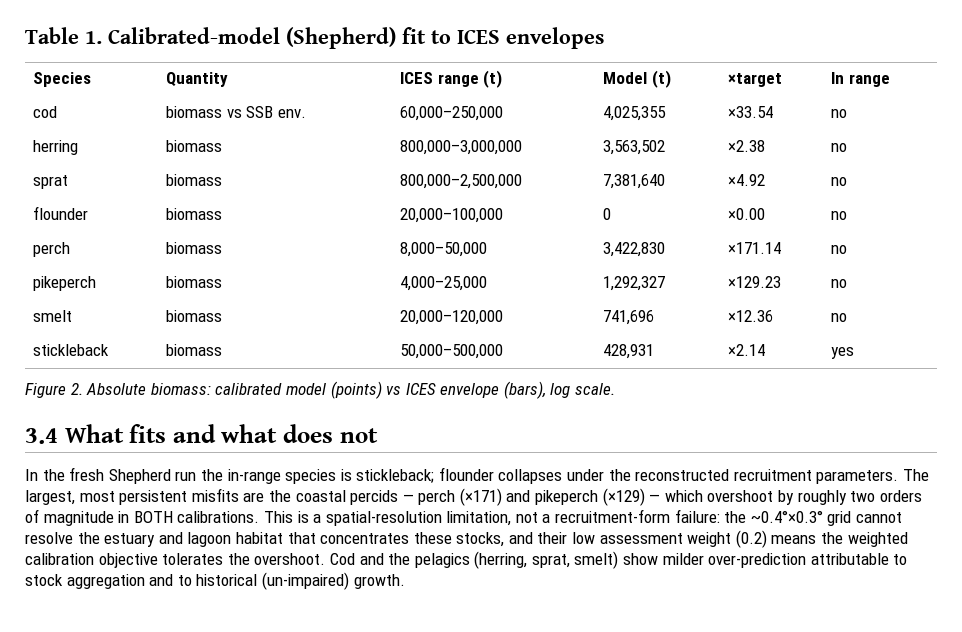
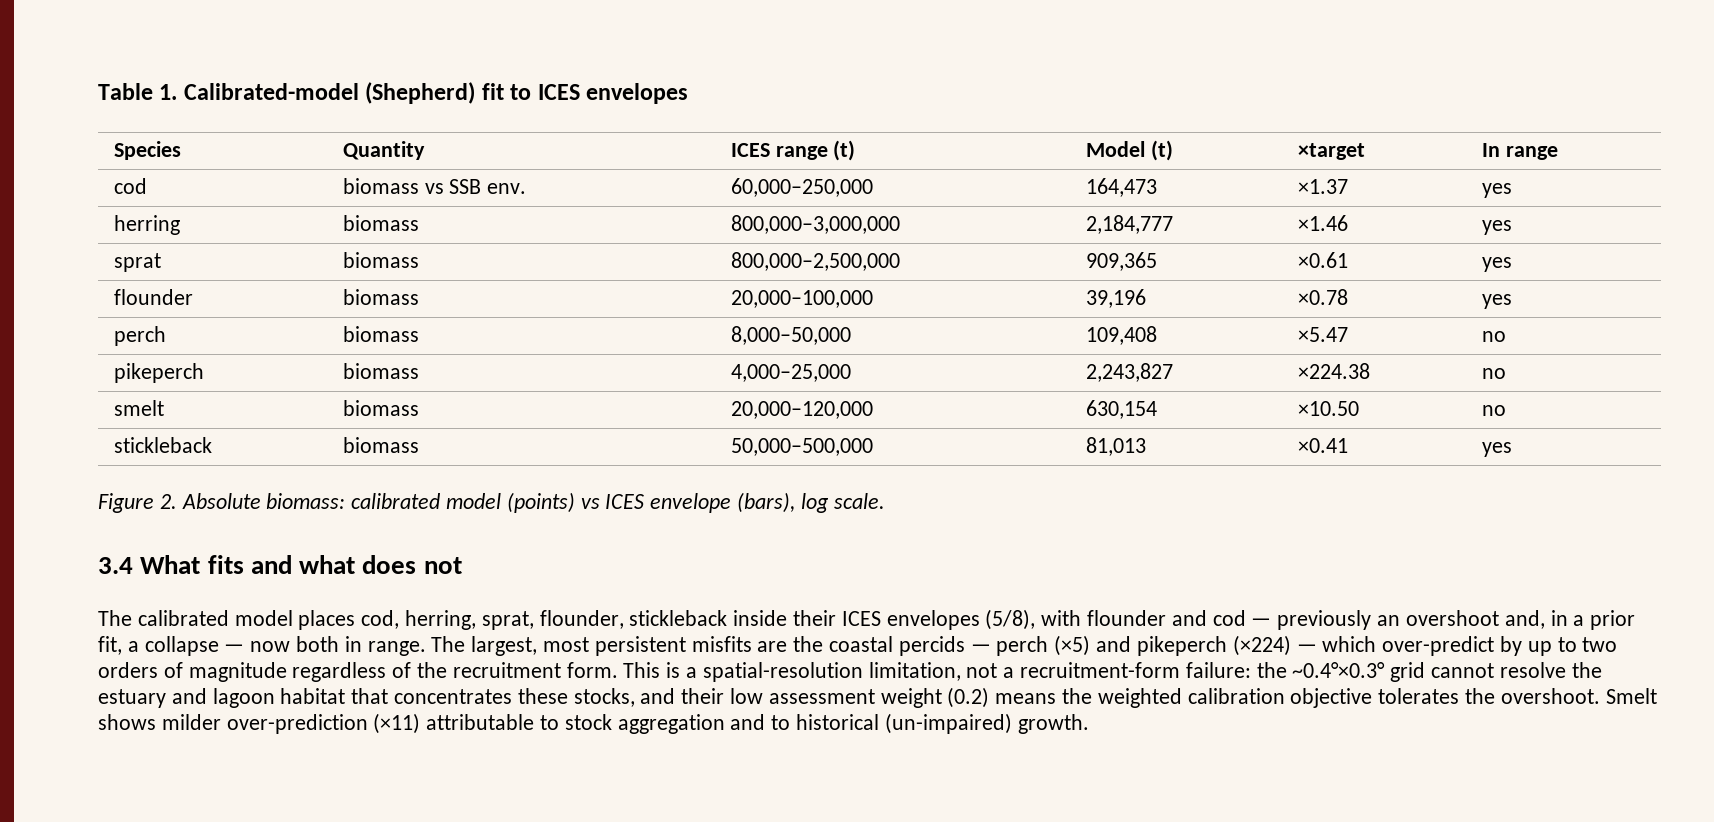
- cod | biomass vs SSB env. | 60,000–250,000 | 4,025,355 | ×33.54 | no
+ cod | biomass vs SSB env. | 60,000–250,000 | 164,473 | ×1.37 | yes
- herring | biomass | 800,000–3,000,000 | 3,563,502 | ×2.38 | no
+ herring | biomass | 800,000–3,000,000 | 2,184,777 | ×1.46 | yes
- sprat | biomass | 800,000–2,500,000 | 7,381,640 | ×4.92 | no
+ sprat | biomass | 800,000–2,500,000 | 909,365 | ×0.61 | yes
- flounder | biomass | 20,000–100,000 | 0 | ×0.00 | no
+ flounder | biomass | 20,000–100,000 | 39,196 | ×0.78 | yes
- perch | biomass | 8,000–50,000 | 3,422,830 | ×171.14 | no
+ perch | biomass | 8,000–50,000 | 109,408 | ×5.47 | no
- pikeperch | biomass | 4,000–25,000 | 1,292,327 | ×129.23 | no
+ pikeperch | biomass | 4,000–25,000 | 2,243,827 | ×224.38 | no
- smelt | biomass | 20,000–120,000 | 741,696 | ×12.36 | no
+ smelt | biomass | 20,000–120,000 | 630,154 | ×10.50 | no
- stickleback | biomass | 50,000–500,000 | 428,931 | ×2.14 | yes
+ stickleback | biomass | 50,000–500,000 | 81,013 | ×0.41 | yes
- In the fresh Shepherd run the in-range species is stickleback; flounder collapses under the reconstructed recruitment parameters.
+ The calibrated model places cod, herring, sprat, flounder, stickleback inside their ICES envelopes (5/8), with flounder and cod — previously an overshoot and, in a prior fit, a collapse — now both in range.
- The largest, most persistent misfits are the coastal percids — perch (×171) and pikeperch (×129) — which overshoot by roughly two orders of magnitude in BOTH calibrations.
+ The largest, most persistent misfits are the coastal percids — perch (×5) and pikeperch (×224) — which over-predict by up to two orders of magnitude regardless of the recruitment form.
- Cod and the pelagics (herring, sprat, smelt) show milder over-prediction attributable to stock aggregation and to historical (un-impaired) growth.
+ Smelt shows milder over-prediction (×11) attributable to stock aggregation and to historical (un-impaired) growth.

